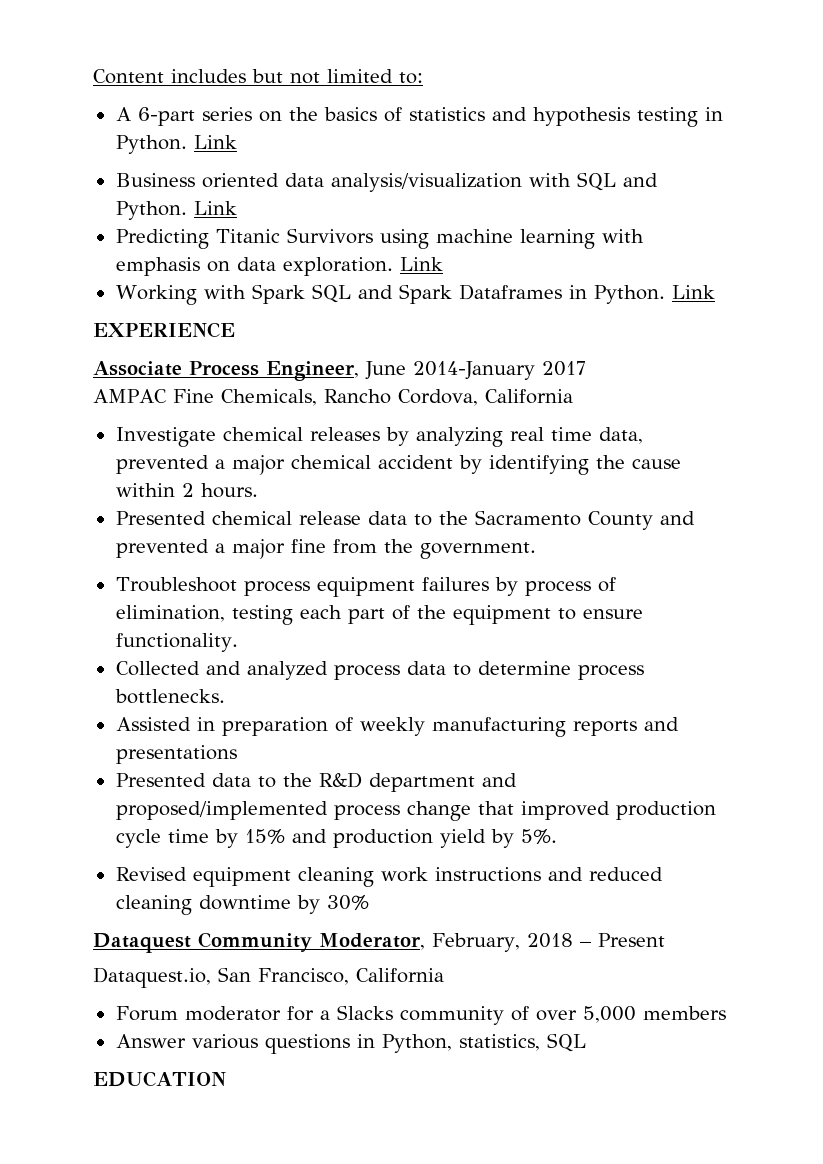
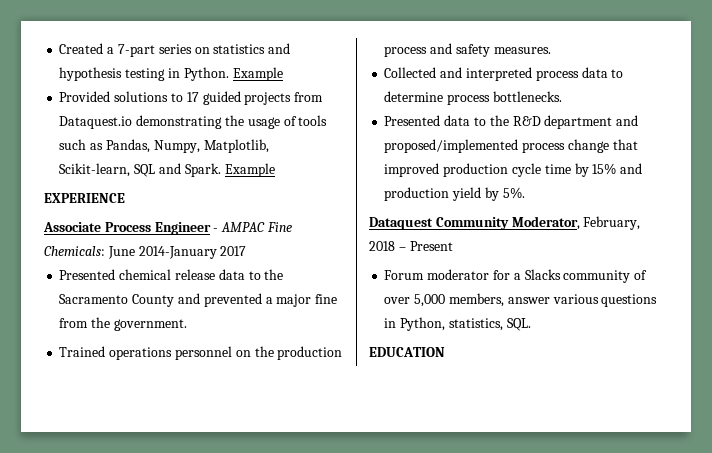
- Content includes but not limited to:
- A 6-part series on the basics of statistics and hypothesis testing in Python. Link
- Business oriented data analysis/visualization with SQL and Python. Link
- Predicting Titanic Survivors using machine learning with emphasis on data exploration. Link
- Working with Spark SQL and Spark Dataframes in Python. Link
+ Created a 7-part series on statistics and hypothesis testing in Python. Example
+ Provided solutions to 17 guided projects from Dataquest.io demonstrating the usage of tools such as Pandas, Numpy, Matplotlib, Scikit-learn, SQL and Spark. Example
  EXPERIENCE
- Associate Process Engineer, June 2014-January 2017
- AMPAC Fine Chemicals, Rancho Cordova, California
- Investigate chemical releases by analyzing real time data, prevented a major chemical accident by identifying the cause within 2 hours.
+ Associate Process Engineer - AMPAC Fine Chemicals: June 2014-January 2017
- Troubleshoot process equipment failures by process of elimination, testing each part of the equipment to ensure functionality.
+ Trained operations personnel on the production process and safety measures.
- Collected and analyzed process data to determine process bottlenecks.
+ Collected and interpreted process data to determine process bottlenecks.
- Assisted in preparation of weekly manufacturing reports and presentations
- Revised equipment cleaning work instructions and reduced cleaning downtime by 30%
- Dataquest.io, San Francisco, California
- Forum moderator for a Slacks community of over 5,000 members
- Answer various questions in Python, statistics, SQL
+ Forum moderator for a Slacks community of over 5,000 members, answer various questions in Python, statistics, SQL.

